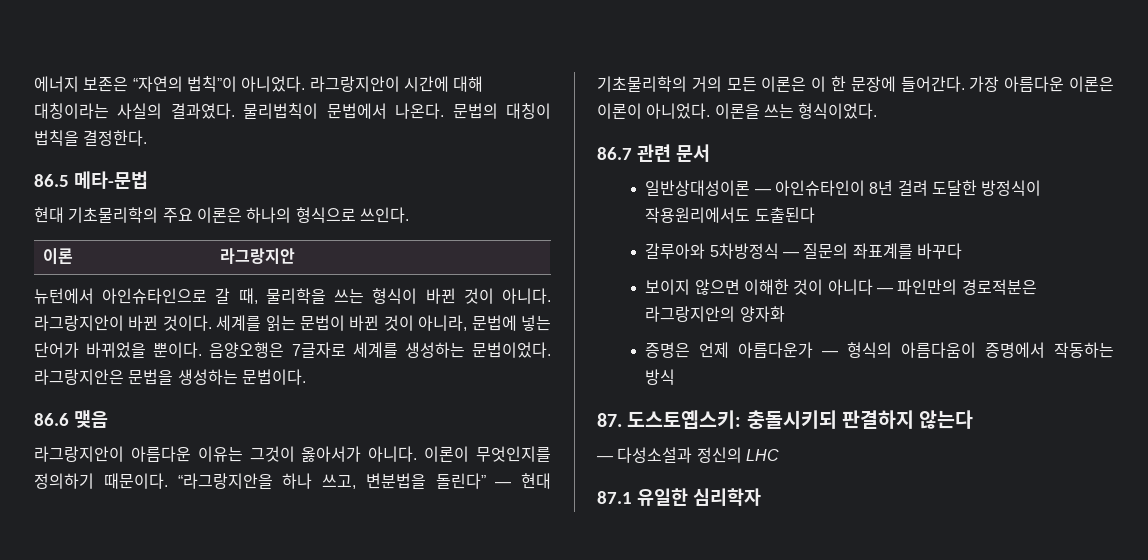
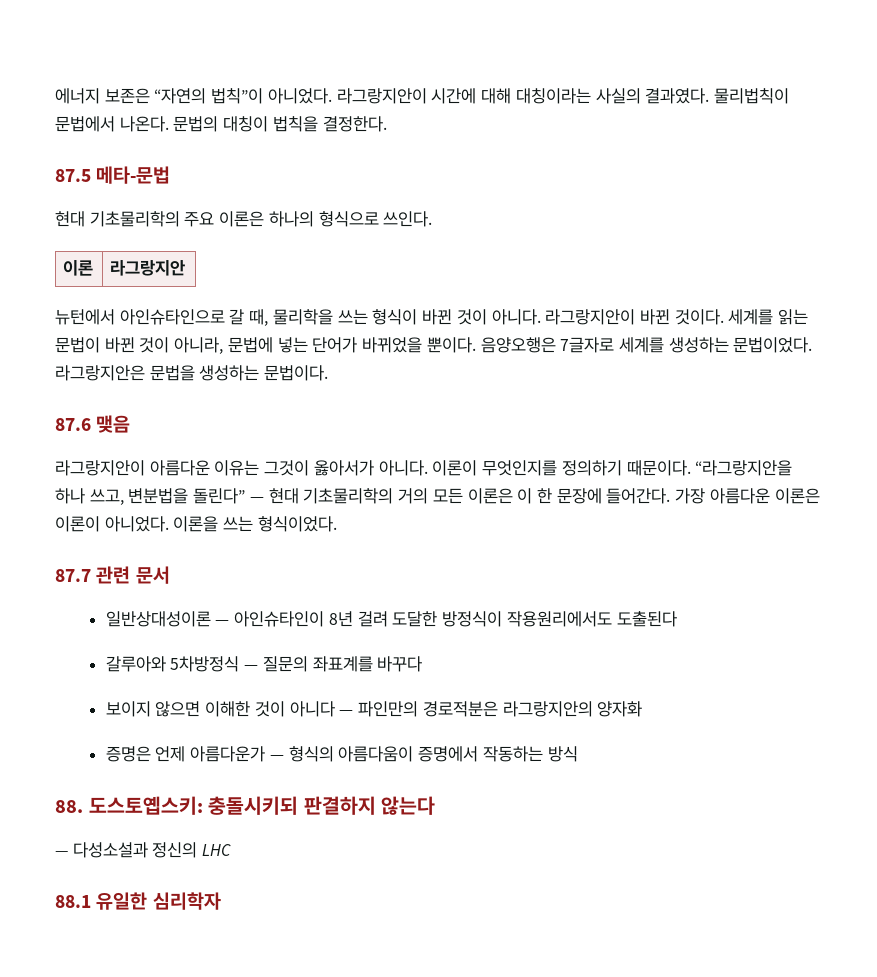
- 86.5 메타-문법
+ 87.5 메타-문법
- 86.6 맺음
+ 87.6 맺음
- 86.7 관련 문서
+ 87.7 관련 문서
- 87. 도스토옙스키: 충돌시키되 판결하지 않는다
+ 88. 도스토옙스키: 충돌시키되 판결하지 않는다
- 87.1 유일한 심리학자
+ 88.1 유일한 심리학자

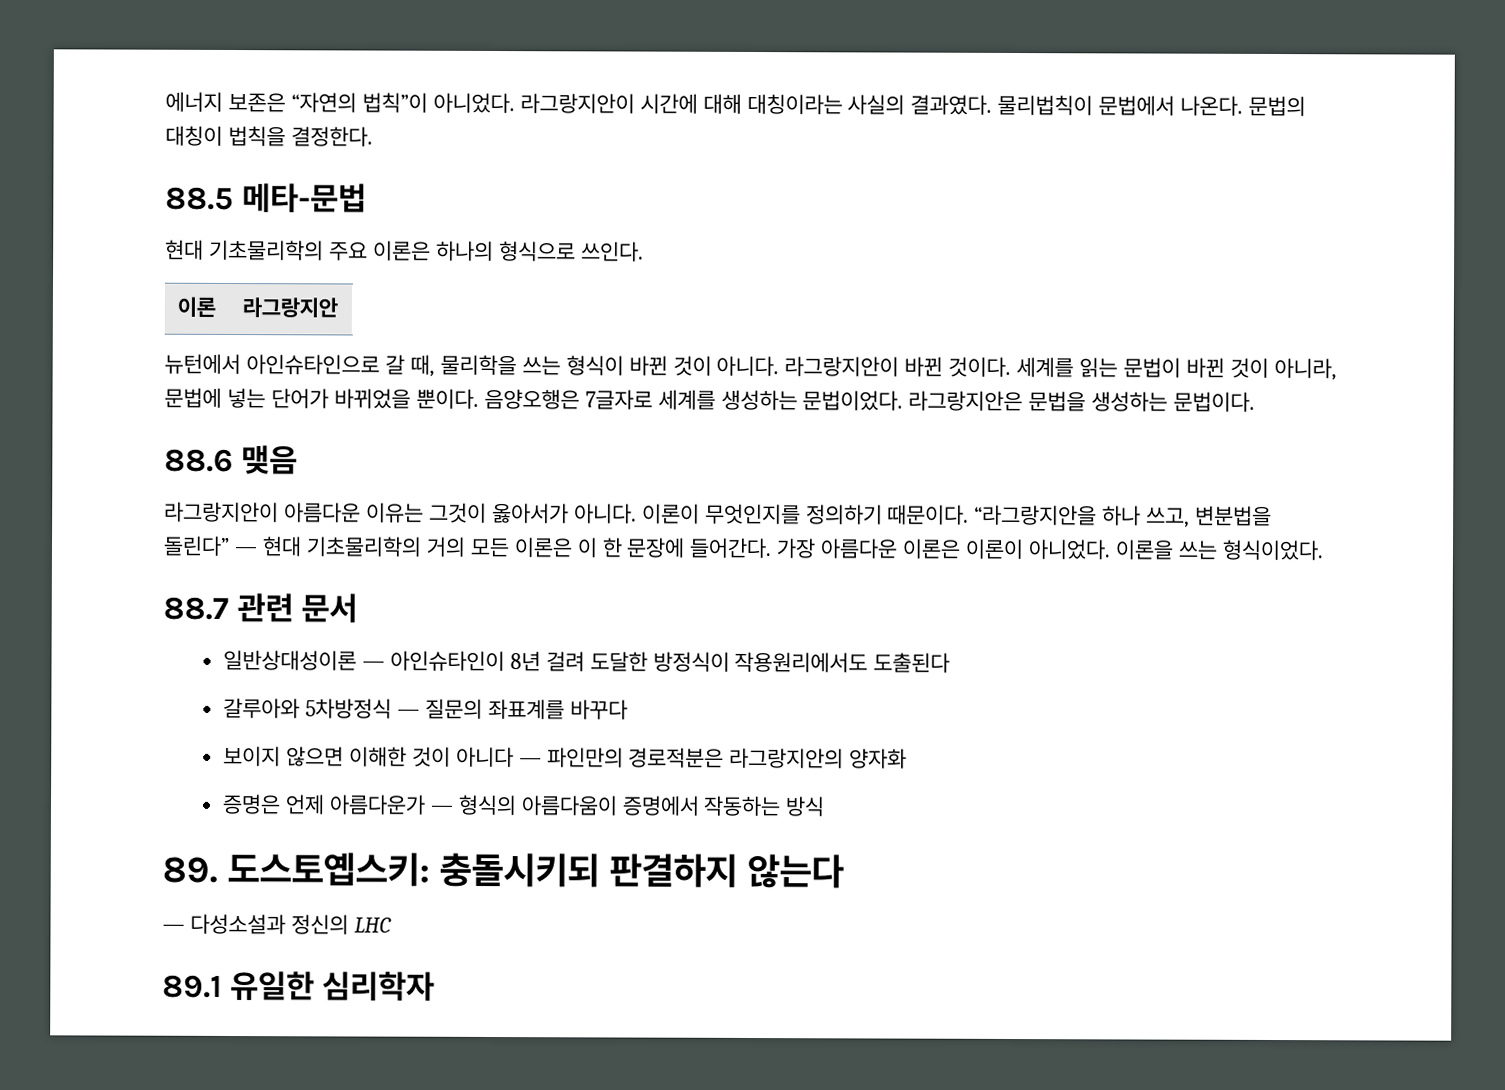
- 87.5 메타-문법
+ 88.5 메타-문법
- 87.6 맺음
+ 88.6 맺음
- 87.7 관련 문서
+ 88.7 관련 문서
- 88. 도스토옙스키: 충돌시키되 판결하지 않는다
+ 89. 도스토옙스키: 충돌시키되 판결하지 않는다
- 88.1 유일한 심리학자
+ 89.1 유일한 심리학자

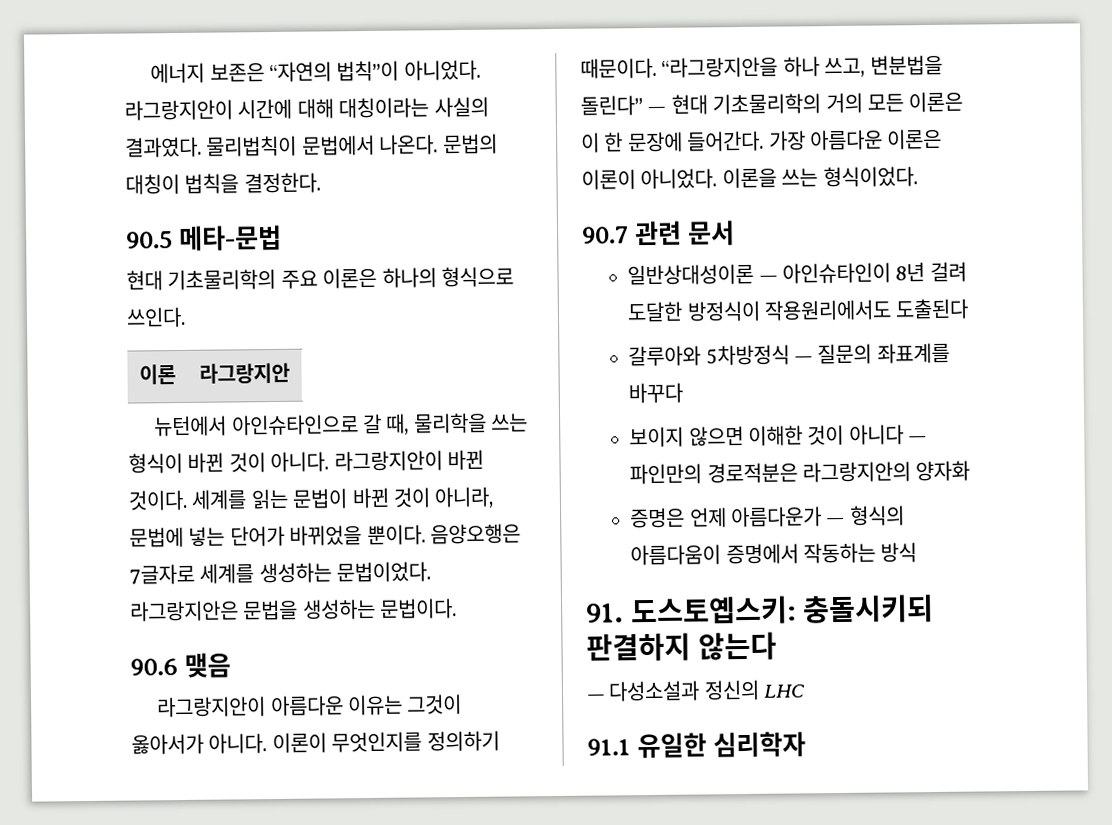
- 88.5 메타-문법
+ 90.5 메타-문법
- 88.6 맺음
+ 90.6 맺음
- 88.7 관련 문서
+ 90.7 관련 문서
- 89. 도스토옙스키: 충돌시키되 판결하지 않는다
+ 91. 도스토옙스키: 충돌시키되 판결하지 않는다
- 89.1 유일한 심리학자
+ 91.1 유일한 심리학자

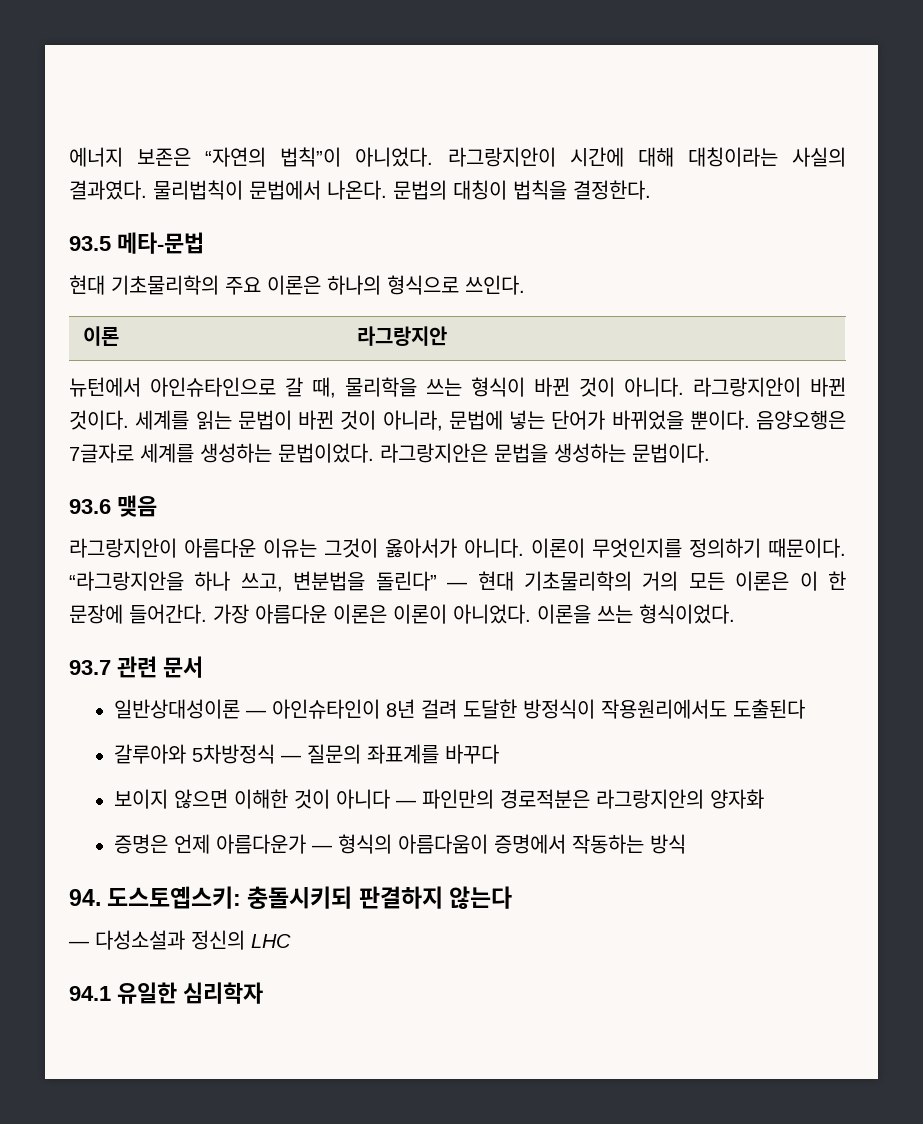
- 90.5 메타-문법
+ 93.5 메타-문법
- 90.6 맺음
+ 93.6 맺음
- 90.7 관련 문서
+ 93.7 관련 문서
- 91. 도스토옙스키: 충돌시키되 판결하지 않는다
+ 94. 도스토옙스키: 충돌시키되 판결하지 않는다
- 91.1 유일한 심리학자
+ 94.1 유일한 심리학자

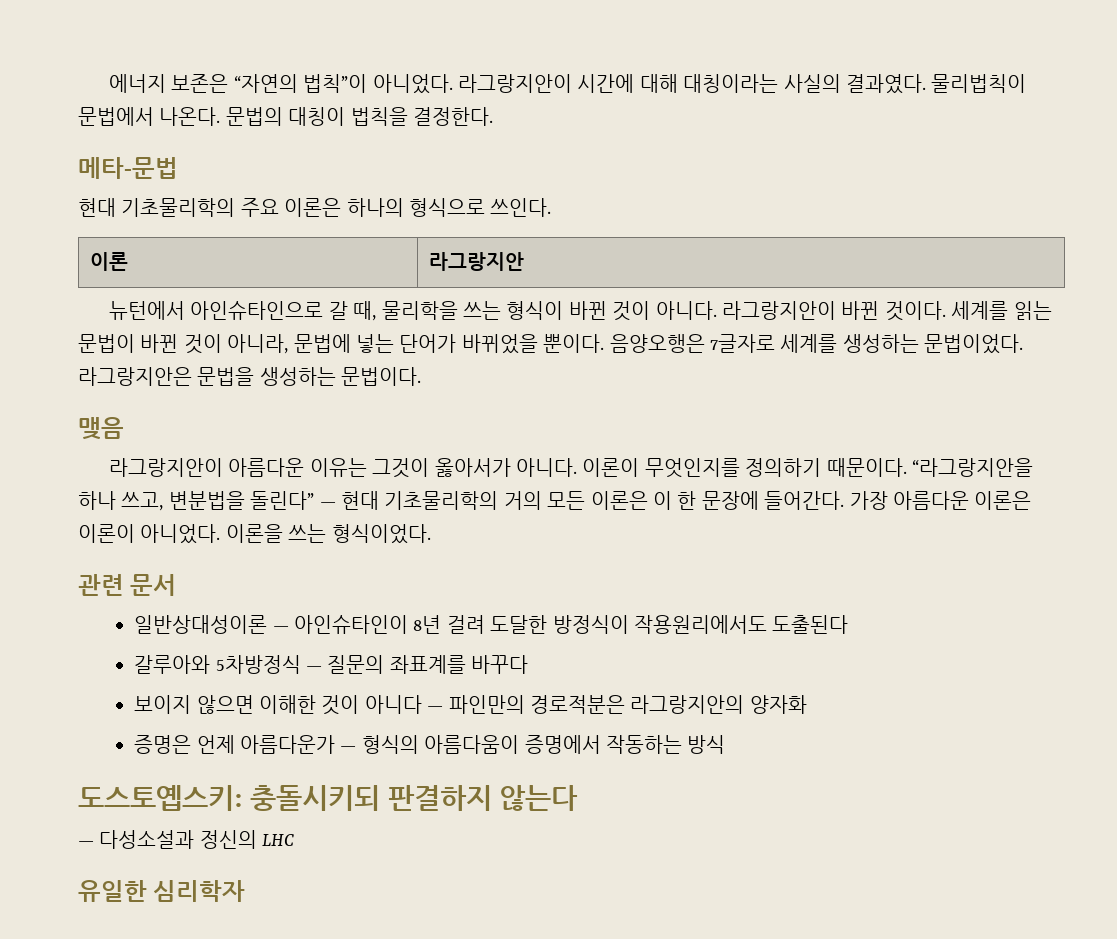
- 93.5 메타-문법
+ 메타-문법
- 93.6 맺음
+ 맺음
- 93.7 관련 문서
+ 관련 문서
- 94. 도스토옙스키: 충돌시키되 판결하지 않는다
+ 도스토옙스키: 충돌시키되 판결하지 않는다
- 94.1 유일한 심리학자
+ 유일한 심리학자

